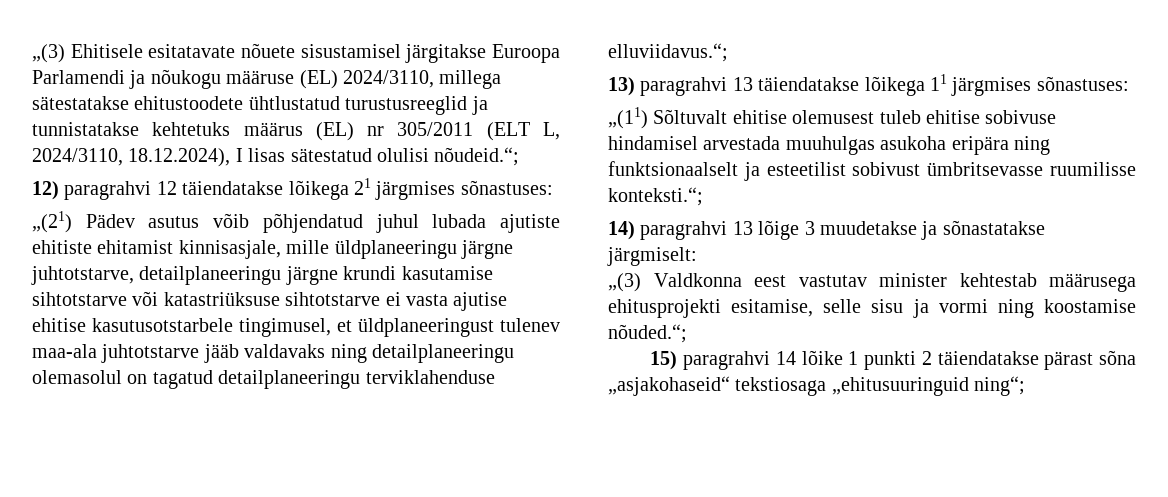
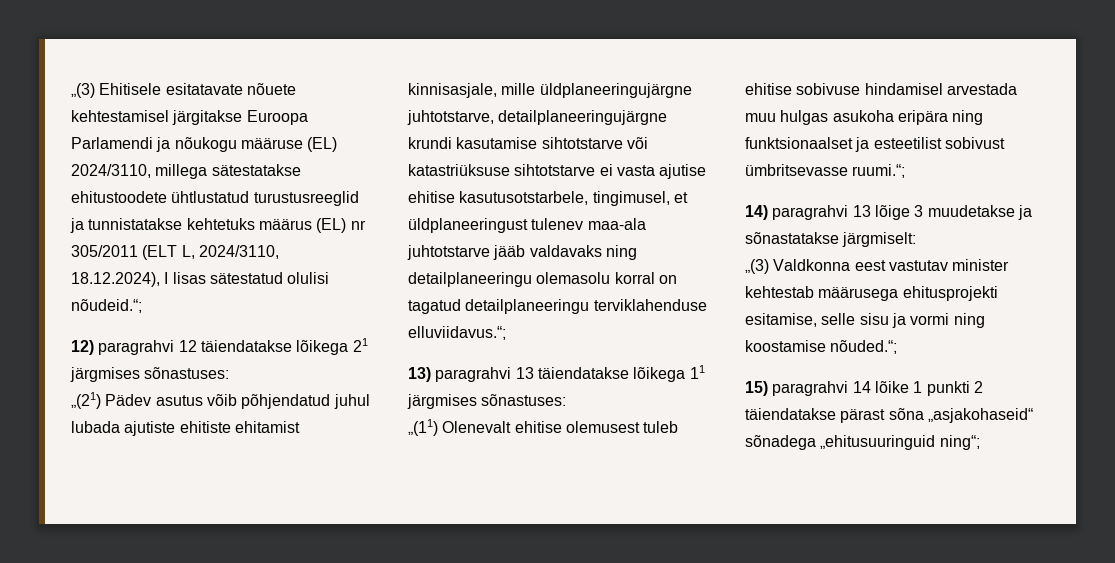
- „(3) Ehitisele esitatavate nõuete sisustamisel järgitakse Euroopa Parlamendi ja nõukogu määruse (EL) 2024/3110, millega sätestatakse ehitustoodete ühtlustatud turustusreeglid ja tunnistatakse kehtetuks määrus (EL) nr 305/2011 (ELT L, 2024/3110, 18.12.2024), I lisas sätestatud olulisi nõudeid.“;
+ „(3) Ehitisele esitatavate nõuete kehtestamisel järgitakse Euroopa Parlamendi ja nõukogu määruse (EL) 2024/3110, millega sätestatakse ehitustoodete ühtlustatud turustusreeglid ja tunnistatakse kehtetuks määrus (EL) nr 305/2011 (ELT L, 2024/3110, 18.12.2024), I lisas sätestatud olulisi nõudeid.“;
- „(21) Pädev asutus võib põhjendatud juhul lubada ajutiste ehitiste ehitamist kinnisasjale, mille üldplaneeringu järgne juhtotstarve, detailplaneeringu järgne krundi kasutamise sihtotstarve või katastriüksuse sihtotstarve ei vasta ajutise ehitise kasutusotstarbele tingimusel, et üldplaneeringust tulenev maa-ala juhtotstarve jääb valdavaks ning detailplaneeringu olemasolul on tagatud detailplaneeringu terviklahenduse elluviidavus.“;
+ „(21) Pädev asutus võib põhjendatud juhul lubada ajutiste ehitiste ehitamist kinnisasjale, mille üldplaneeringujärgne juhtotstarve, detailplaneeringujärgne krundi kasutamise sihtotstarve või katastriüksuse sihtotstarve ei vasta ajutise ehitise kasutusotstarbele, tingimusel, et üldplaneeringust tulenev maa-ala juhtotstarve jääb valdavaks ning detailplaneeringu olemasolu korral on tagatud detailplaneeringu terviklahenduse elluviidavus.“;
- „(11) Sõltuvalt ehitise olemusest tuleb ehitise sobivuse hindamisel arvestada muuhulgas asukoha eripära ning funktsionaalselt ja esteetilist sobivust ümbritsevasse ruumilisse konteksti.“;
+ „(11) Olenevalt ehitise olemusest tuleb ehitise sobivuse hindamisel arvestada muu hulgas asukoha eripära ning funktsionaalset ja esteetilist sobivust ümbritsevasse ruumi.“;
- 15) paragrahvi 14 lõike 1 punkti 2 täiendatakse pärast sõna „asjakohaseid“ tekstiosaga „ehitusuuringuid ning“;
+ 15) paragrahvi 14 lõike 1 punkti 2 täiendatakse pärast sõna „asjakohaseid“ sõnadega „ehitusuuringuid ning“;

